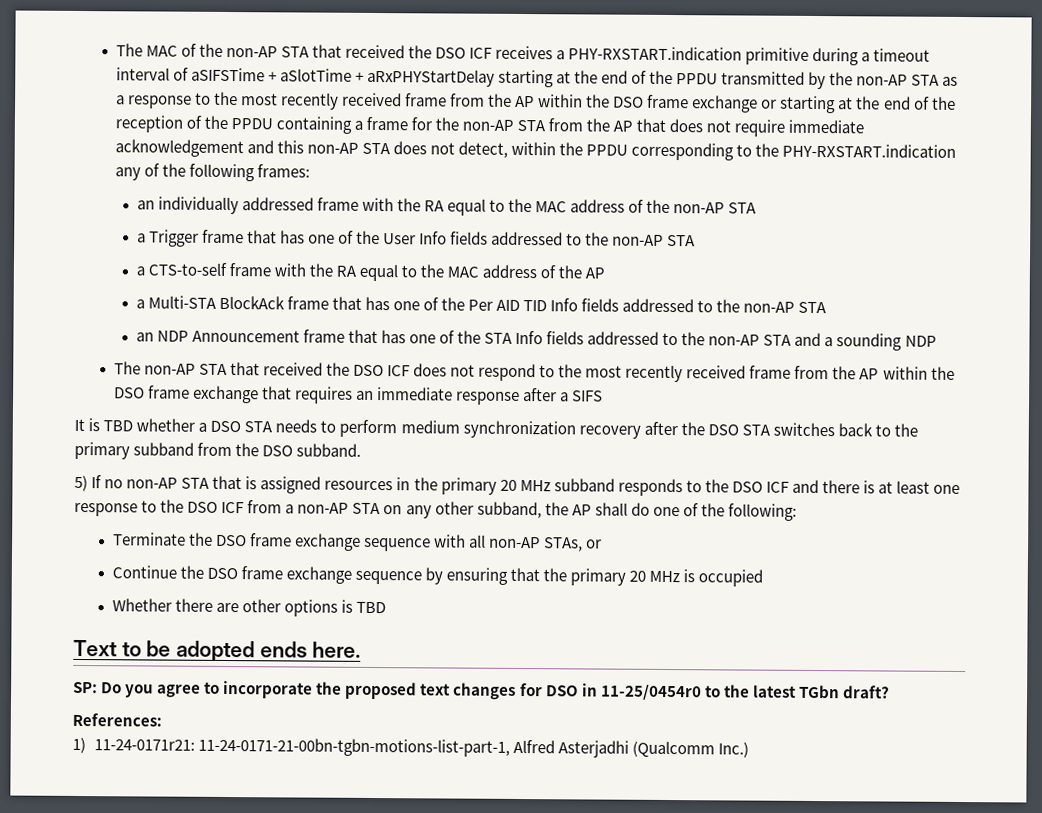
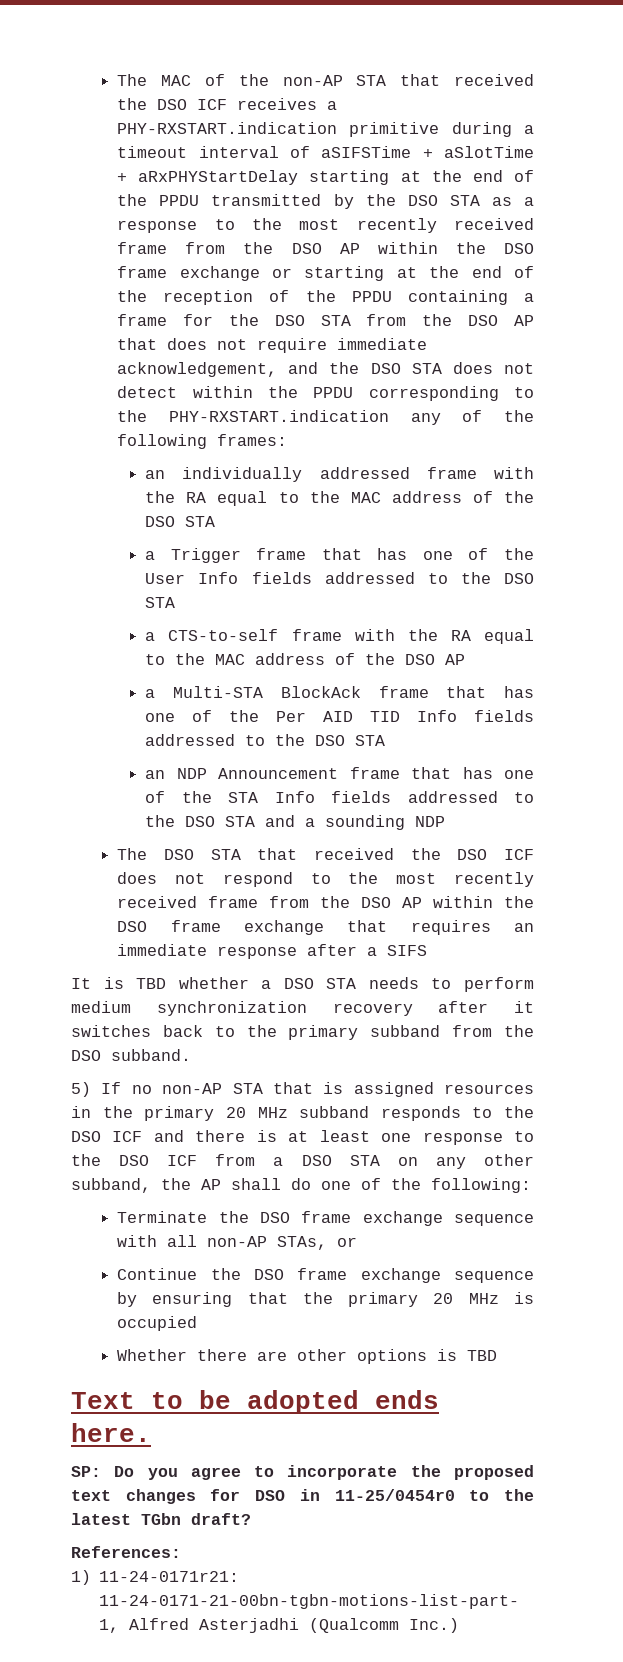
- The MAC of the non-AP STA that received the DSO ICF receives a PHY-RXSTART.indication primitive during a timeout interval of aSIFSTime + aSlotTime + aRxPHYStartDelay starting at the end of the PPDU transmitted by the non-AP STA as a response to the most recently received frame from the AP within the DSO frame exchange or starting at the end of the reception of the PPDU containing a frame for the non-AP STA from the AP that does not require immediate acknowledgement and this non-AP STA does not detect, within the PPDU corresponding to the PHY-RXSTART.indication any of the following frames:
+ The MAC of the non-AP STA that received the DSO ICF receives a PHY-RXSTART.indication primitive during a timeout interval of aSIFSTime + aSlotTime + aRxPHYStartDelay starting at the end of the PPDU transmitted by the DSO STA as a response to the most recently received frame from the DSO AP within the DSO frame exchange or starting at the end of the reception of the PPDU containing a frame for the DSO STA from the DSO AP that does not require immediate acknowledgement, and the DSO STA does not detect within the PPDU corresponding to the PHY-RXSTART.indication any of the following frames:
- an individually addressed frame with the RA equal to the MAC address of the non-AP STA
+ an individually addressed frame with the RA equal to the MAC address of the DSO STA
- a Trigger frame that has one of the User Info fields addressed to the non-AP STA
+ a Trigger frame that has one of the User Info fields addressed to the DSO STA
- a CTS-to-self frame with the RA equal to the MAC address of the AP
+ a CTS-to-self frame with the RA equal to the MAC address of the DSO AP
- a Multi-STA BlockAck frame that has one of the Per AID TID Info fields addressed to the non-AP STA
+ a Multi-STA BlockAck frame that has one of the Per AID TID Info fields addressed to the DSO STA
- an NDP Announcement frame that has one of the STA Info fields addressed to the non-AP STA and a sounding NDP
+ an NDP Announcement frame that has one of the STA Info fields addressed to the DSO STA and a sounding NDP
- The non-AP STA that received the DSO ICF does not respond to the most recently received frame from the AP within the DSO frame exchange that requires an immediate response after a SIFS
+ The DSO STA that received the DSO ICF does not respond to the most recently received frame from the DSO AP within the DSO frame exchange that requires an immediate response after a SIFS
- It is TBD whether a DSO STA needs to perform medium synchronization recovery after the DSO STA switches back to the primary subband from the DSO subband.
+ It is TBD whether a DSO STA needs to perform medium synchronization recovery after it switches back to the primary subband from the DSO subband.
- 5) If no non-AP STA that is assigned resources in the primary 20 MHz subband responds to the DSO ICF and there is at least one response to the DSO ICF from a non-AP STA on any other subband, the AP shall do one of the following:
+ 5) If no non-AP STA that is assigned resources in the primary 20 MHz subband responds to the DSO ICF and there is at least one response to the DSO ICF from a DSO STA on any other subband, the AP shall do one of the following:

